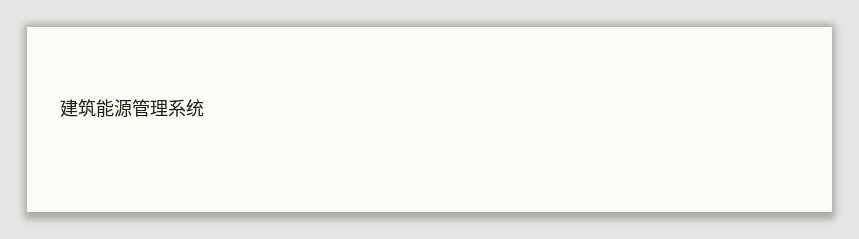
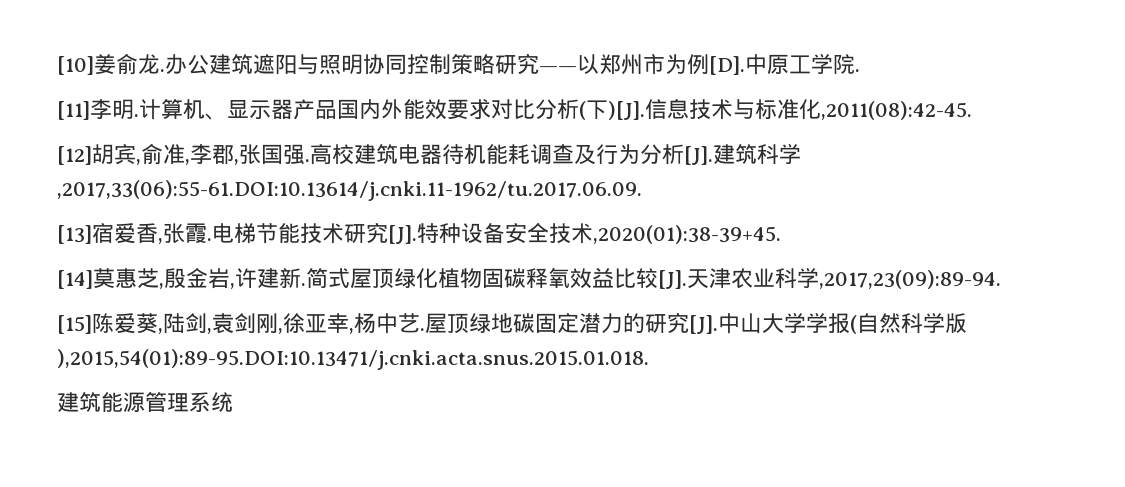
+ [10]姜俞龙.办公建筑遮阳与照明协同控制策略研究——以郑州市为例[D].中原工学院.
+ [11]李明.计算机、显示器产品国内外能效要求对比分析(下)[J].信息技术与标准化,2011(08):42-45.
+ [12]胡宾,俞准,李郡,张国强.高校建筑电器待机能耗调查及行为分析[J].建筑科学,2017,33(06):55-61.DOI:10.13614/j.cnki.11-1962/tu.2017.06.09.
+ [13]宿爱香,张霞.电梯节能技术研究[J].特种设备安全技术,2020(01):38-39+45.
+ [14]莫惠芝,殷金岩,许建新.简式屋顶绿化植物固碳释氧效益比较[J].天津农业科学,2017,23(09):89-94.
+ [15]陈爱葵,陆剑,袁剑刚,徐亚幸,杨中艺.屋顶绿地碳固定潜力的研究[J].中山大学学报(自然科学版),2015,54(01):89-95.DOI:10.13471/j.cnki.acta.snus.2015.01.018.

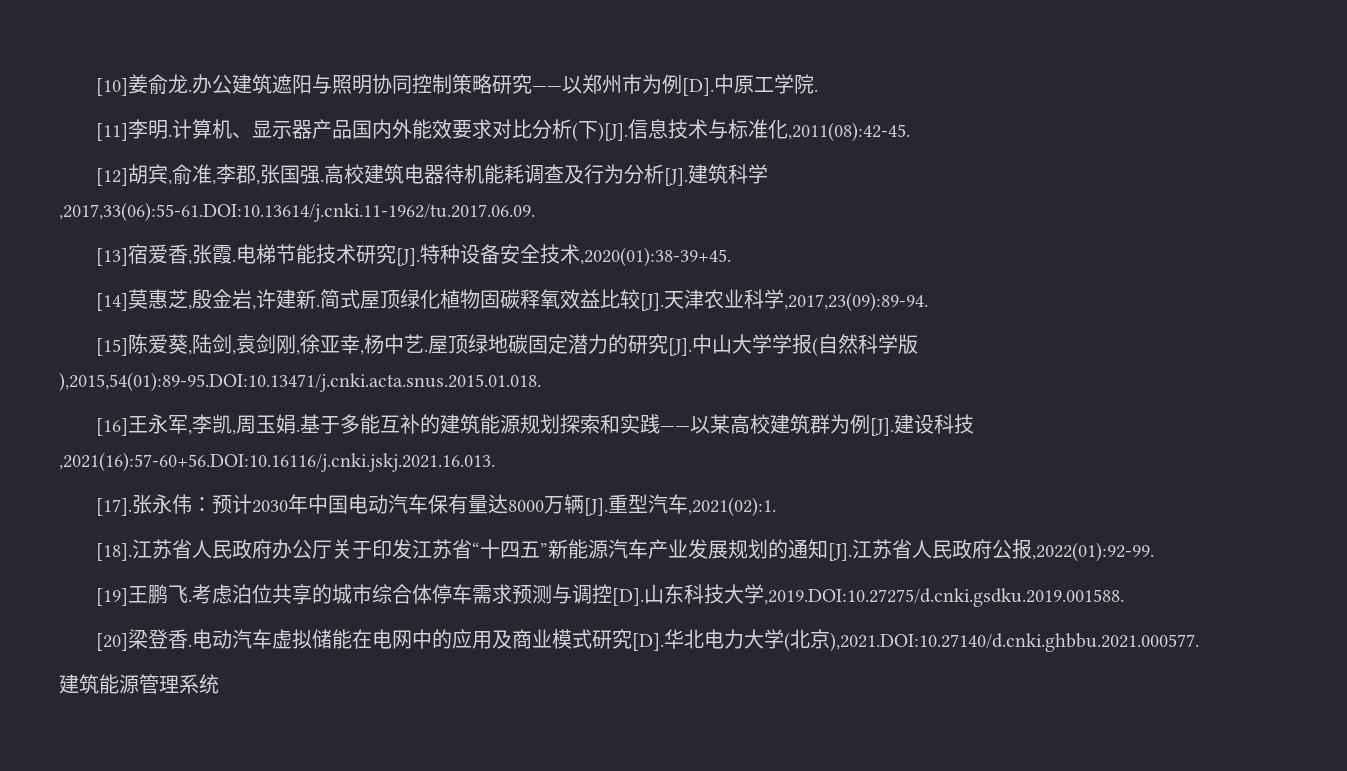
+ [16]王永军,李凯,周玉娟.基于多能互补的建筑能源规划探索和实践——以某高校建筑群为例[J].建设科技,2021(16):57-60+56.DOI:10.16116/j.cnki.jskj.2021.16.013.
+ [17].张永伟：预计2030年中国电动汽车保有量达8000万辆[J].重型汽车,2021(02):1.
+ [18].江苏省人民政府办公厅关于印发江苏省“十四五”新能源汽车产业发展规划的通知[J].江苏省人民政府公报,2022(01):92-99.
+ [19]王鹏飞.考虑泊位共享的城市综合体停车需求预测与调控[D].山东科技大学,2019.DOI:10.27275/d.cnki.gsdku.2019.001588.
+ [20]梁登香.电动汽车虚拟储能在电网中的应用及商业模式研究[D].华北电力大学(北京),2021.DOI:10.27140/d.cnki.ghbbu.2021.000577.

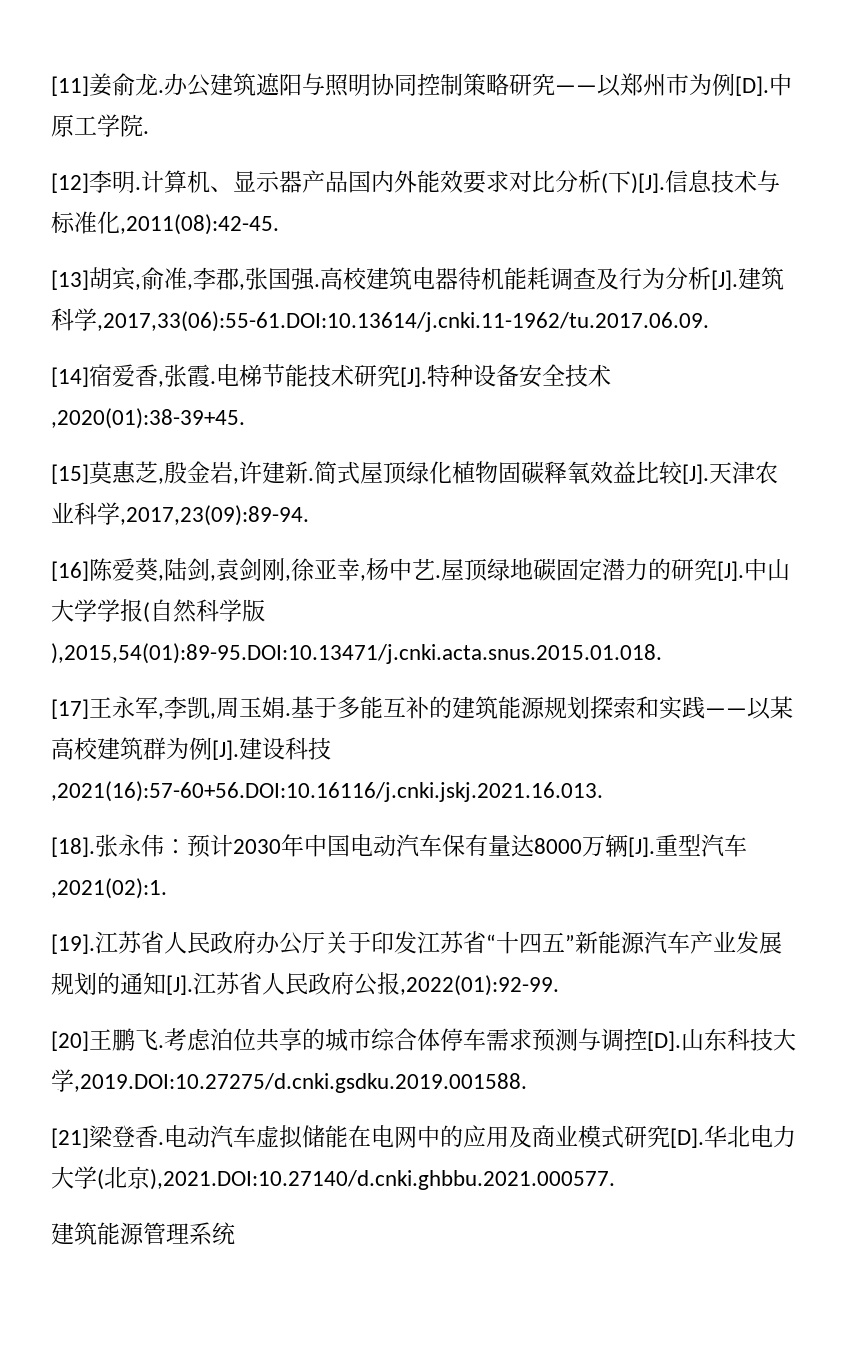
- [10]姜俞龙.
+ [11]姜俞龙.
- [11]李明.
+ [12]李明.
- [12]胡宾,俞准,李郡,张国强.
+ [13]胡宾,俞准,李郡,张国强.
- [13]宿爱香,张霞.
+ [14]宿爱香,张霞.
- [14]莫惠芝,殷金岩,许建新.
+ [15]莫惠芝,殷金岩,许建新.
- [15]陈爱葵,陆剑,袁剑刚,徐亚幸,杨中艺.
+ [16]陈爱葵,陆剑,袁剑刚,徐亚幸,杨中艺.
- [16]王永军,李凯,周玉娟.
+ [17]王永军,李凯,周玉娟.
- [17].
+ [18].
- [18].
+ [19].
- [19]王鹏飞.
+ [20]王鹏飞.
- [20]梁登香.
+ [21]梁登香.

